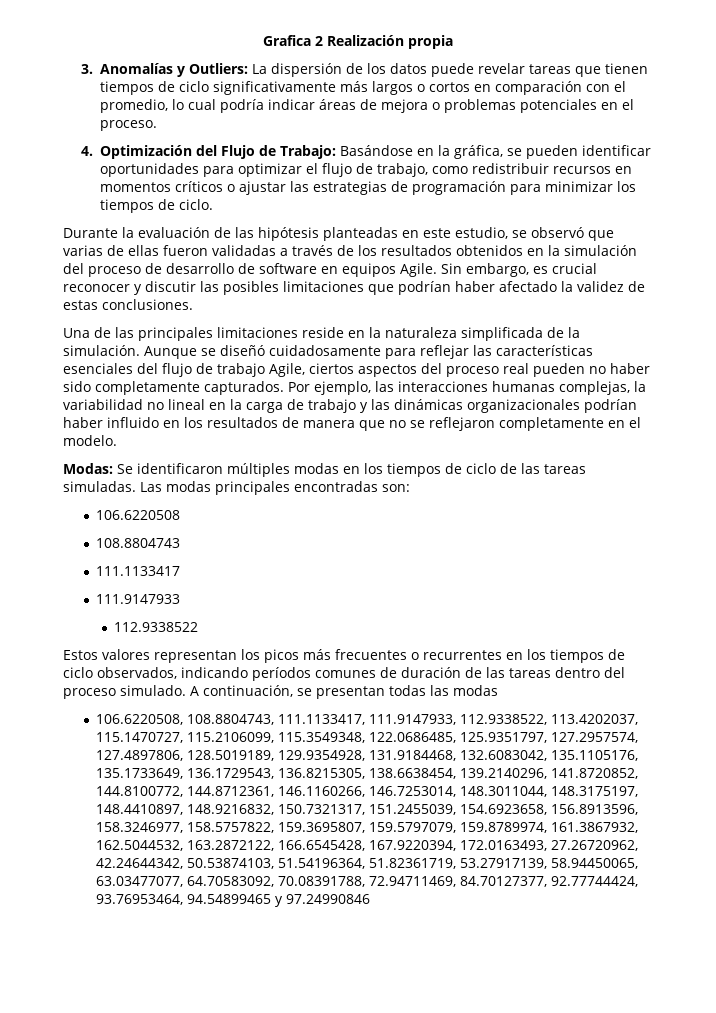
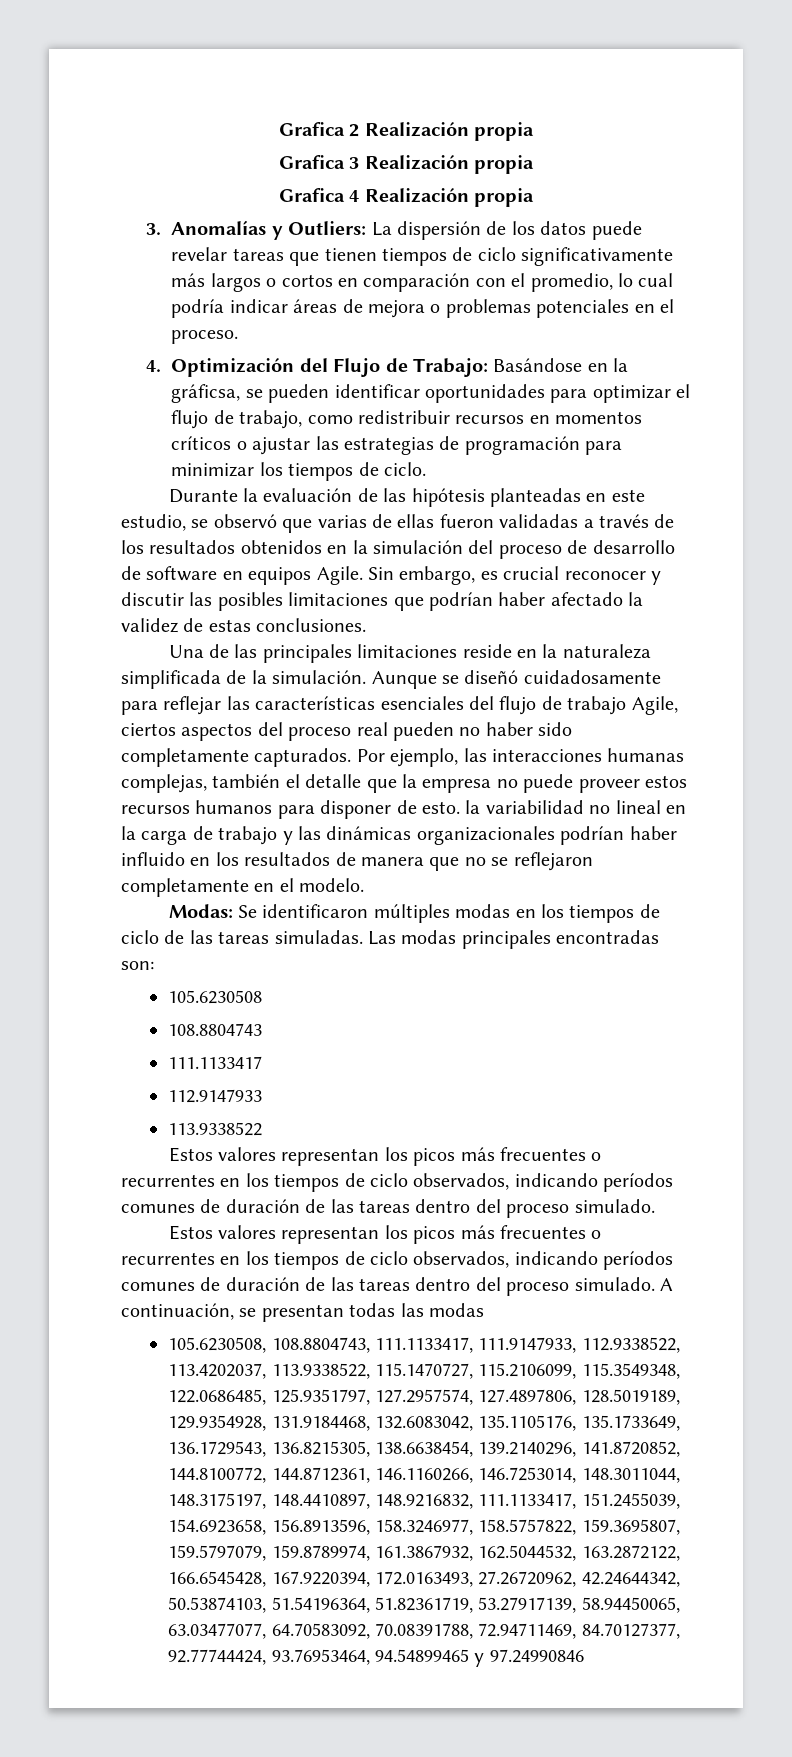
+ Grafica 3 Realización propia
+ Grafica 4 Realización propia
- 4. Optimización del Flujo de Trabajo: Basándose en la gráfica, se pueden identificar oportunidades para optimizar el flujo de trabajo, como redistribuir recursos en momentos críticos o ajustar las estrategias de programación para minimizar los tiempos de ciclo.
+ 4. Optimización del Flujo de Trabajo: Basándose en la gráficsa, se pueden identificar oportunidades para optimizar el flujo de trabajo, como redistribuir recursos en momentos críticos o ajustar las estrategias de programación para minimizar los tiempos de ciclo.
- Por ejemplo, las interacciones humanas complejas, la variabilidad no lineal en la carga de trabajo y las dinámicas organizacionales podrían haber influido en los resultados de manera que no se reflejaron completamente en el modelo.
+ Por ejemplo, las interacciones humanas complejas, también el detalle que la empresa no puede proveer estos recursos humanos para disponer de esto. la variabilidad no lineal en la carga de trabajo y las dinámicas organizacionales podrían haber influido en los resultados de manera que no se reflejaron completamente en el modelo.
- 106.6220508
+ 105.6230508
- 111.9147933
- 112.9338522
+ 112.9147933
+ 113.9338522
+ Estos valores representan los picos más frecuentes o recurrentes en los tiempos de ciclo observados, indicando períodos comunes de duración de las tareas dentro del proceso simulado.
- 106.6220508, 108.8804743, 111.1133417, 111.9147933, 112.9338522, 113.4202037, 115.1470727, 115.2106099, 115.3549348, 122.0686485, 125.9351797, 127.2957574, 127.4897806, 128.5019189, 129.9354928, 131.9184468, 132.6083042, 135.1105176, 135.1733649, 136.1729543, 136.8215305, 138.6638454, 139.2140296, 141.8720852, 144.8100772, 144.8712361, 146.1160266, 146.7253014, 148.3011044, 148.3175197, 148.4410897, 148.9216832, 150.7321317, 151.2455039, 154.6923658, 156.8913596, 158.3246977, 158.5757822, 159.3695807, 159.5797079, 159.8789974, 161.3867932, 162.5044532, 163.2872122, 166.6545428, 167.9220394, 172.0163493, 27.26720962, 42.24644342, 50.53874103, 51.54196364, 51.82361719, 53.27917139, 58.94450065, 63.03477077, 64.70583092, 70.08391788, 72.94711469, 84.70127377, 92.77744424, 93.76953464, 94.54899465 y 97.24990846
+ 105.6230508, 108.8804743, 111.1133417, 111.9147933, 112.9338522, 113.4202037, 113.9338522, 115.1470727, 115.2106099, 115.3549348, 122.0686485, 125.9351797, 127.2957574, 127.4897806, 128.5019189, 129.9354928, 131.9184468, 132.6083042, 135.1105176, 135.1733649, 136.1729543, 136.8215305, 138.6638454, 139.2140296, 141.8720852, 144.8100772, 144.8712361, 146.1160266, 146.7253014, 148.3011044, 148.3175197, 148.4410897, 148.9216832, 111.1133417, 151.2455039, 154.6923658, 156.8913596, 158.3246977, 158.5757822, 159.3695807, 159.5797079, 159.8789974, 161.3867932, 162.5044532, 163.2872122, 166.6545428, 167.9220394, 172.0163493, 27.26720962, 42.24644342, 50.53874103, 51.54196364, 51.82361719, 53.27917139, 58.94450065, 63.03477077, 64.70583092, 70.08391788, 72.94711469, 84.70127377, 92.77744424, 93.76953464, 94.54899465 y 97.24990846

